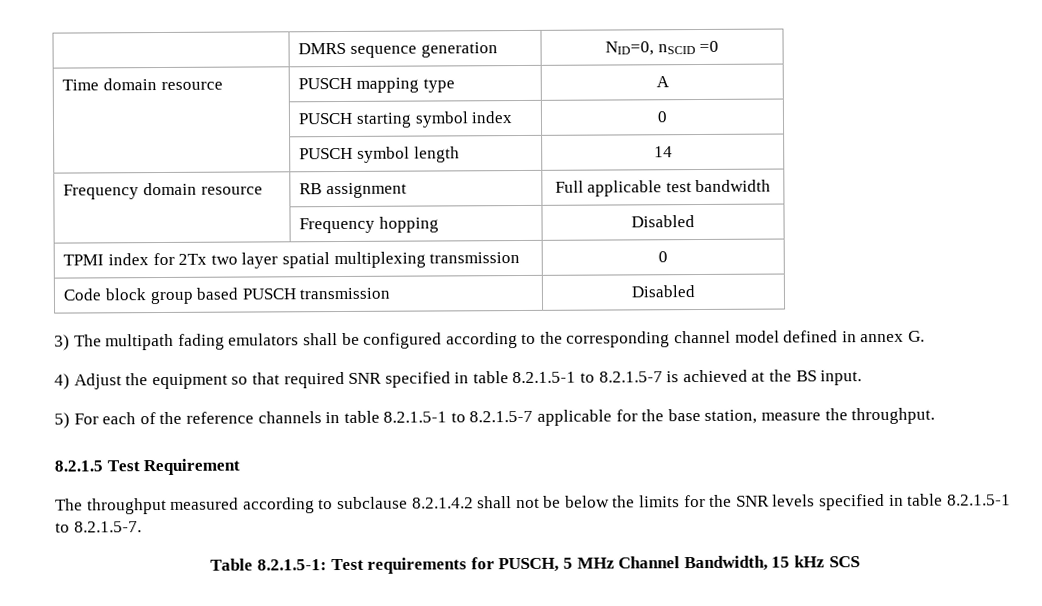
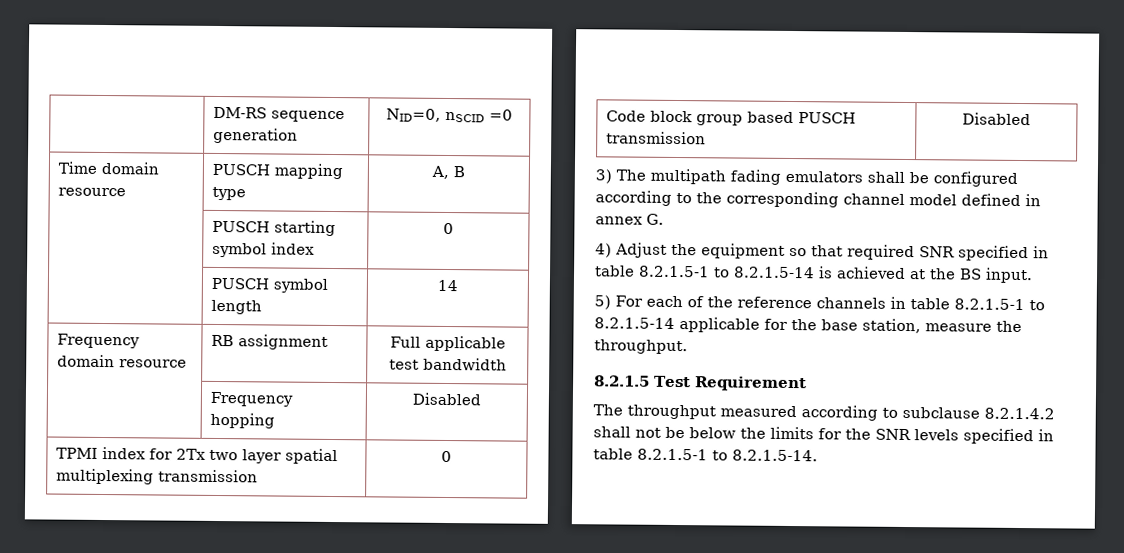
- | DMRS sequence generation | NID=0, nSCID =0
+ | DM-RS sequence generation | NID=0, nSCID =0
- Time domain resource | PUSCH mapping type | A
+ Time domain resource | PUSCH mapping type | A, B
- 4) Adjust the equipment so that required SNR specified in table 8.2.1.5-1 to 8.2.1.5-7 is achieved at the BS input.
+ 4) Adjust the equipment so that required SNR specified in table 8.2.1.5-1 to 8.2.1.5-14 is achieved at the BS input.
- 5) For each of the reference channels in table 8.2.1.5-1 to 8.2.1.5-7 applicable for the base station, measure the throughput.
+ 5) For each of the reference channels in table 8.2.1.5-1 to 8.2.1.5-14 applicable for the base station, measure the throughput.
- The throughput measured according to subclause 8.2.1.4.2 shall not be below the limits for the SNR levels specified in table 8.2.1.5-1 to 8.2.1.5-7.
- Table 8.2.1.5-1: Test requirements for PUSCH, 5 MHz Channel Bandwidth, 15 kHz SCS
+ The throughput measured according to subclause 8.2.1.4.2 shall not be below the limits for the SNR levels specified in table 8.2.1.5-1 to 8.2.1.5-14.

